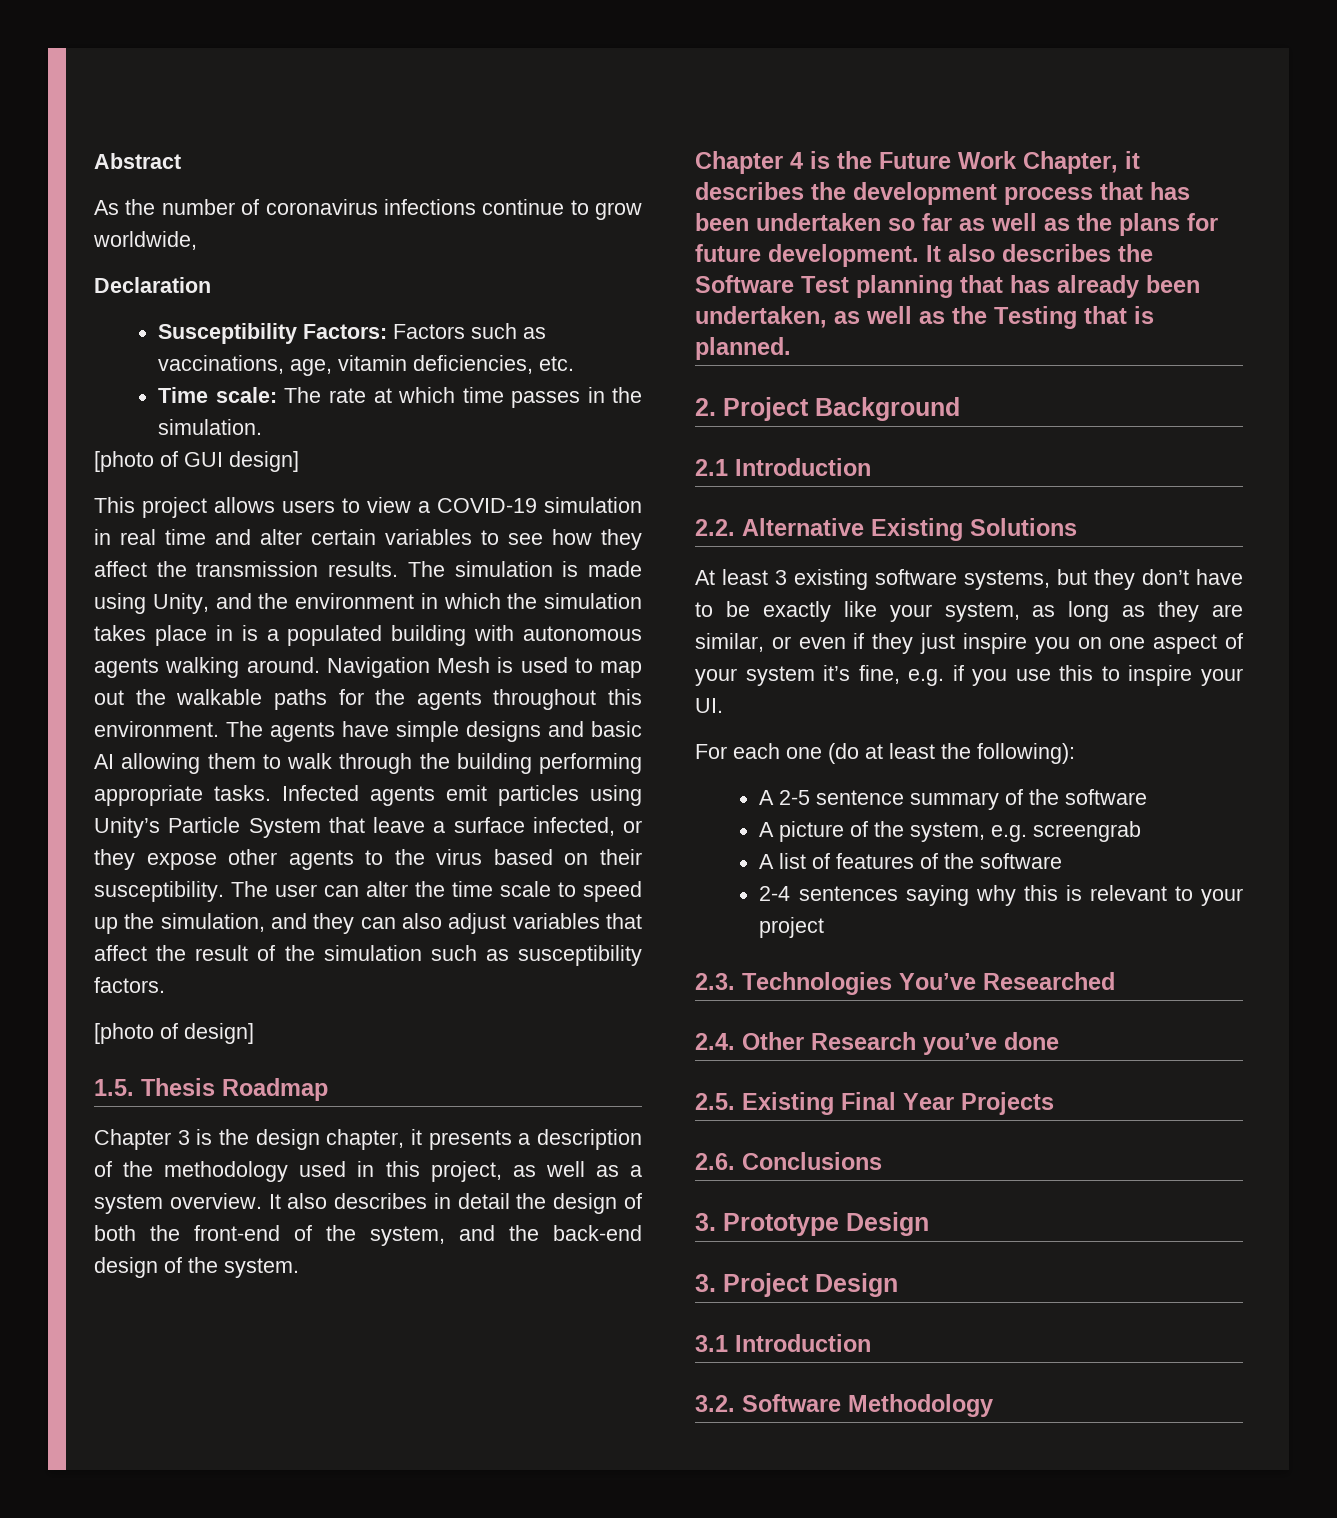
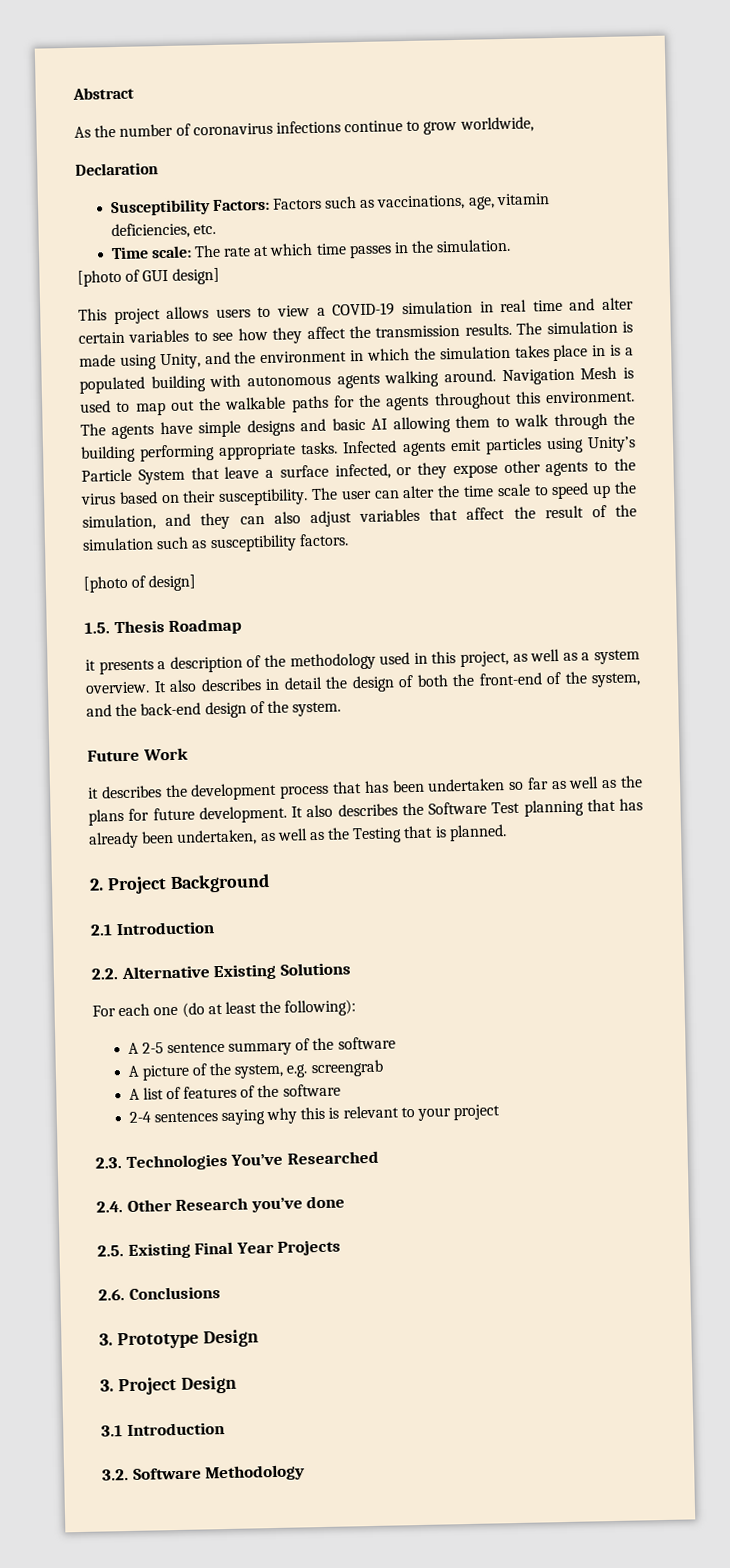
- Chapter 3 is the design chapter, it presents a description of the methodology used in this project, as well as a system overview.
+ it presents a description of the methodology used in this project, as well as a system overview.
- Chapter 4 is the Future Work Chapter, it describes the development process that has been undertaken so far as well as the plans for future development.
+ Future Work
+ it describes the development process that has been undertaken so far as well as the plans for future development.
- At least 3 existing software systems, but they don’t have to be exactly like your system, as long as they are similar, or even if they just inspire you on one aspect of your system it’s fine, e.g. if you use this to inspire your UI.

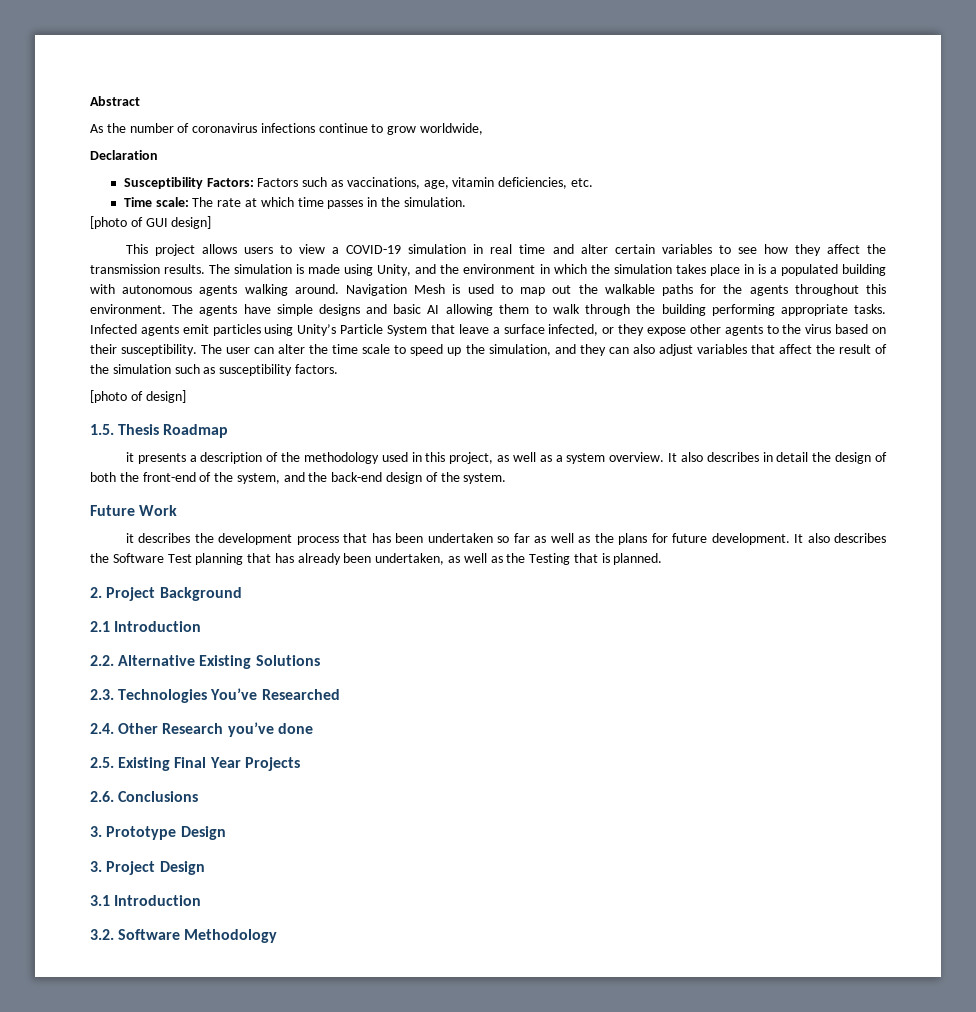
- For each one (do at least the following):
- A 2-5 sentence summary of the software
- A picture of the system, e.g. screengrab
- A list of features of the software
- 2-4 sentences saying why this is relevant to your project

